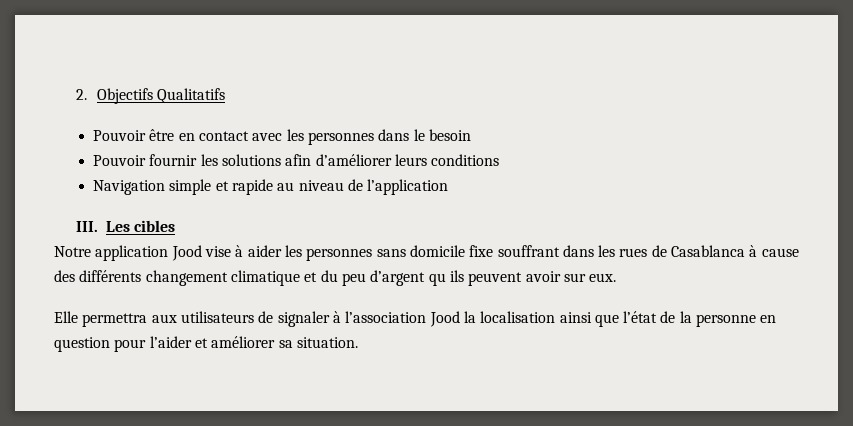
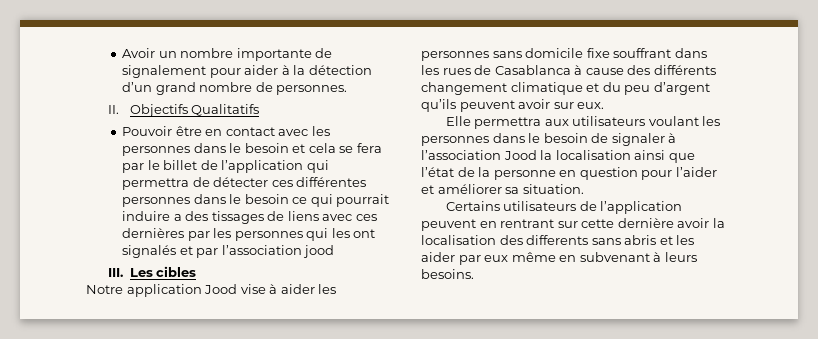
- 2. Objectifs Qualitatifs
+ Avoir un nombre importante de signalement pour aider à la détection d’un grand nombre de personnes.
+ II. Objectifs Qualitatifs
- Pouvoir être en contact avec les personnes dans le besoin
- Pouvoir fournir les solutions afin d’améliorer leurs conditions
- Navigation simple et rapide au niveau de l’application
+ Pouvoir être en contact avec les personnes dans le besoin et cela se fera par le billet de l’application qui permettra de détecter ces différentes personnes dans le besoin ce qui pourrait induire a des tissages de liens avec ces dernières par les personnes qui les ont signalés et par l’association jood
- Notre application Jood vise à aider les personnes sans domicile fixe souffrant dans les rues de Casablanca à cause des différents changement climatique et du peu d’argent qu ils peuvent avoir sur eux.
+ Notre application Jood vise à aider les personnes sans domicile fixe souffrant dans les rues de Casablanca à cause des différents changement climatique et du peu d’argent qu’ils peuvent avoir sur eux.
- Elle permettra aux utilisateurs de signaler à l’association Jood la localisation ainsi que l’état de la personne en question pour l’aider et améliorer sa situation.
+ Elle permettra aux utilisateurs voulant les personnes dans le besoin de signaler à l’association Jood la localisation ainsi que l’état de la personne en question pour l’aider et améliorer sa situation.
+ Certains utilisateurs de l’application peuvent en rentrant sur cette dernière avoir la localisation des differents sans abris et les aider par eux même en subvenant à leurs besoins.

